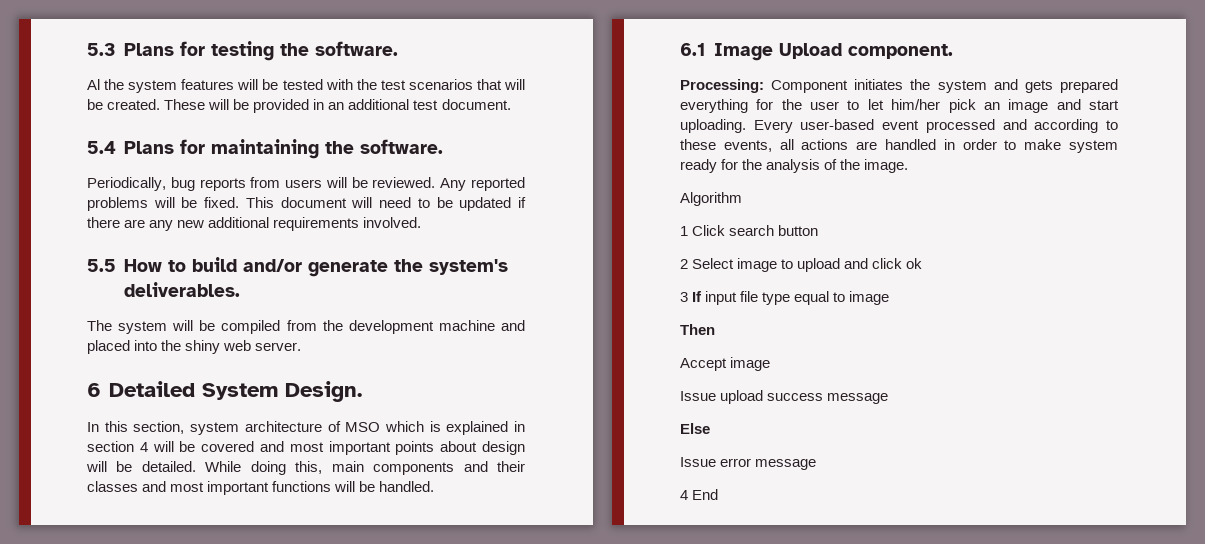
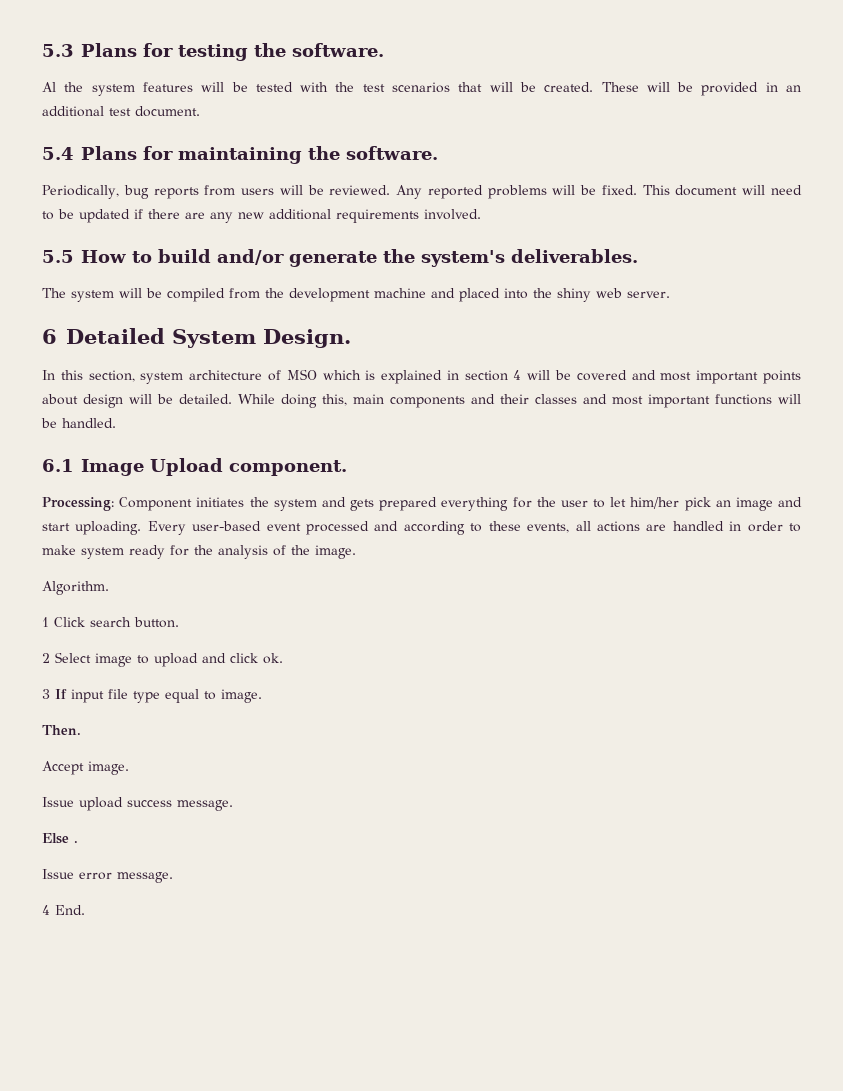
- Algorithm
+ Algorithm.
- 1 Click search button
+ 1 Click search button.
- 2 Select image to upload and click ok
+ 2 Select image to upload and click ok.
- 3 If input file type equal to image
- Then
+ 3 If input file type equal to image.
+ Then.
- Accept image
+ Accept image.
- Issue upload success message
+ Issue upload success message.
- Else
+ Else .
- Issue error message
- 4 End
+ Issue error message.
+ 4 End.

